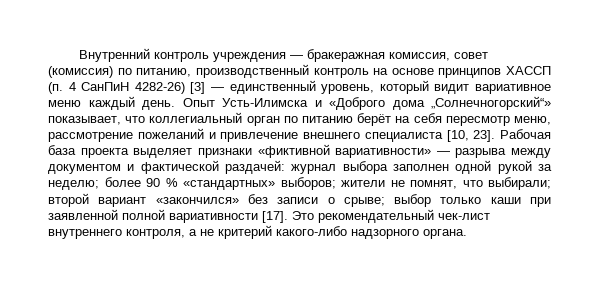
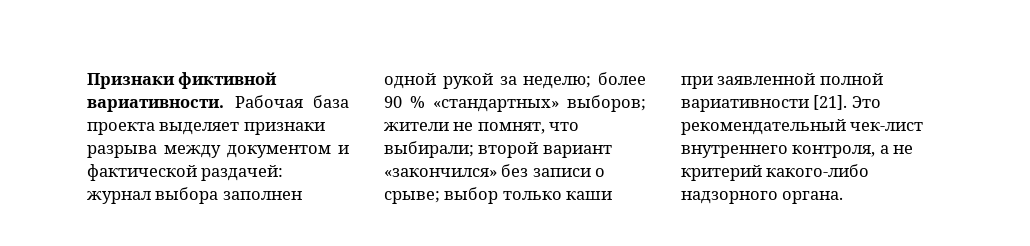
- Внутренний контроль учреждения — бракеражная комиссия, совет (комиссия) по питанию, производственный контроль на основе принципов ХАССП (п. 4 СанПиН 4282-26) [3] — единственный уровень, который видит вариативное меню каждый день. Опыт Усть-Илимска и «Доброго дома „Солнечногорский“» показывает, что коллегиальный орган по питанию берёт на себя пересмотр меню, рассмотрение пожеланий и привлечение внешнего специалиста [10, 23].
+ Признаки фиктивной вариативности.
- Рабочая база проекта выделяет признаки «фиктивной вариативности» — разрыва между документом и фактической раздачей: журнал выбора заполнен одной рукой за неделю; более 90 % «стандартных» выборов; жители не помнят, что выбирали; второй вариант «закончился» без записи о срыве; выбор только каши при заявленной полной вариативности [17].
+ Рабочая база проекта выделяет признаки разрыва между документом и фактической раздачей: журнал выбора заполнен одной рукой за неделю; более 90 % «стандартных» выборов; жители не помнят, что выбирали; второй вариант «закончился» без записи о срыве; выбор только каши при заявленной полной вариативности [21].

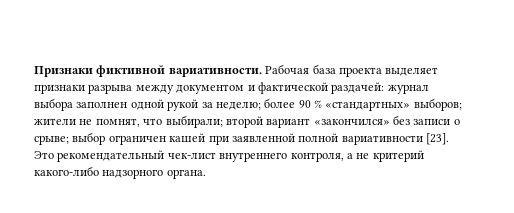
- Рабочая база проекта выделяет признаки разрыва между документом и фактической раздачей: журнал выбора заполнен одной рукой за неделю; более 90 % «стандартных» выборов; жители не помнят, что выбирали; второй вариант «закончился» без записи о срыве; выбор только каши при заявленной полной вариативности [21].
+ Рабочая база проекта выделяет признаки разрыва между документом и фактической раздачей: журнал выбора заполнен одной рукой за неделю; более 90 % «стандартных» выборов; жители не помнят, что выбирали; второй вариант «закончился» без записи о срыве; выбор ограничен кашей при заявленной полной вариативности [23].

